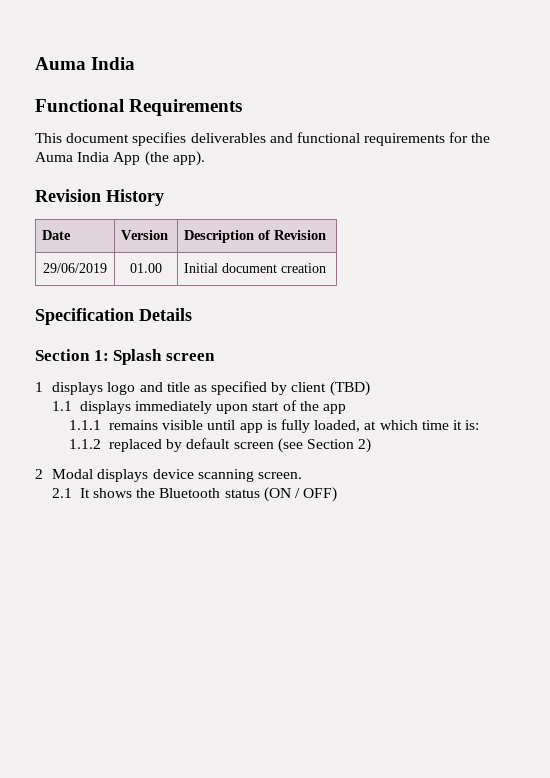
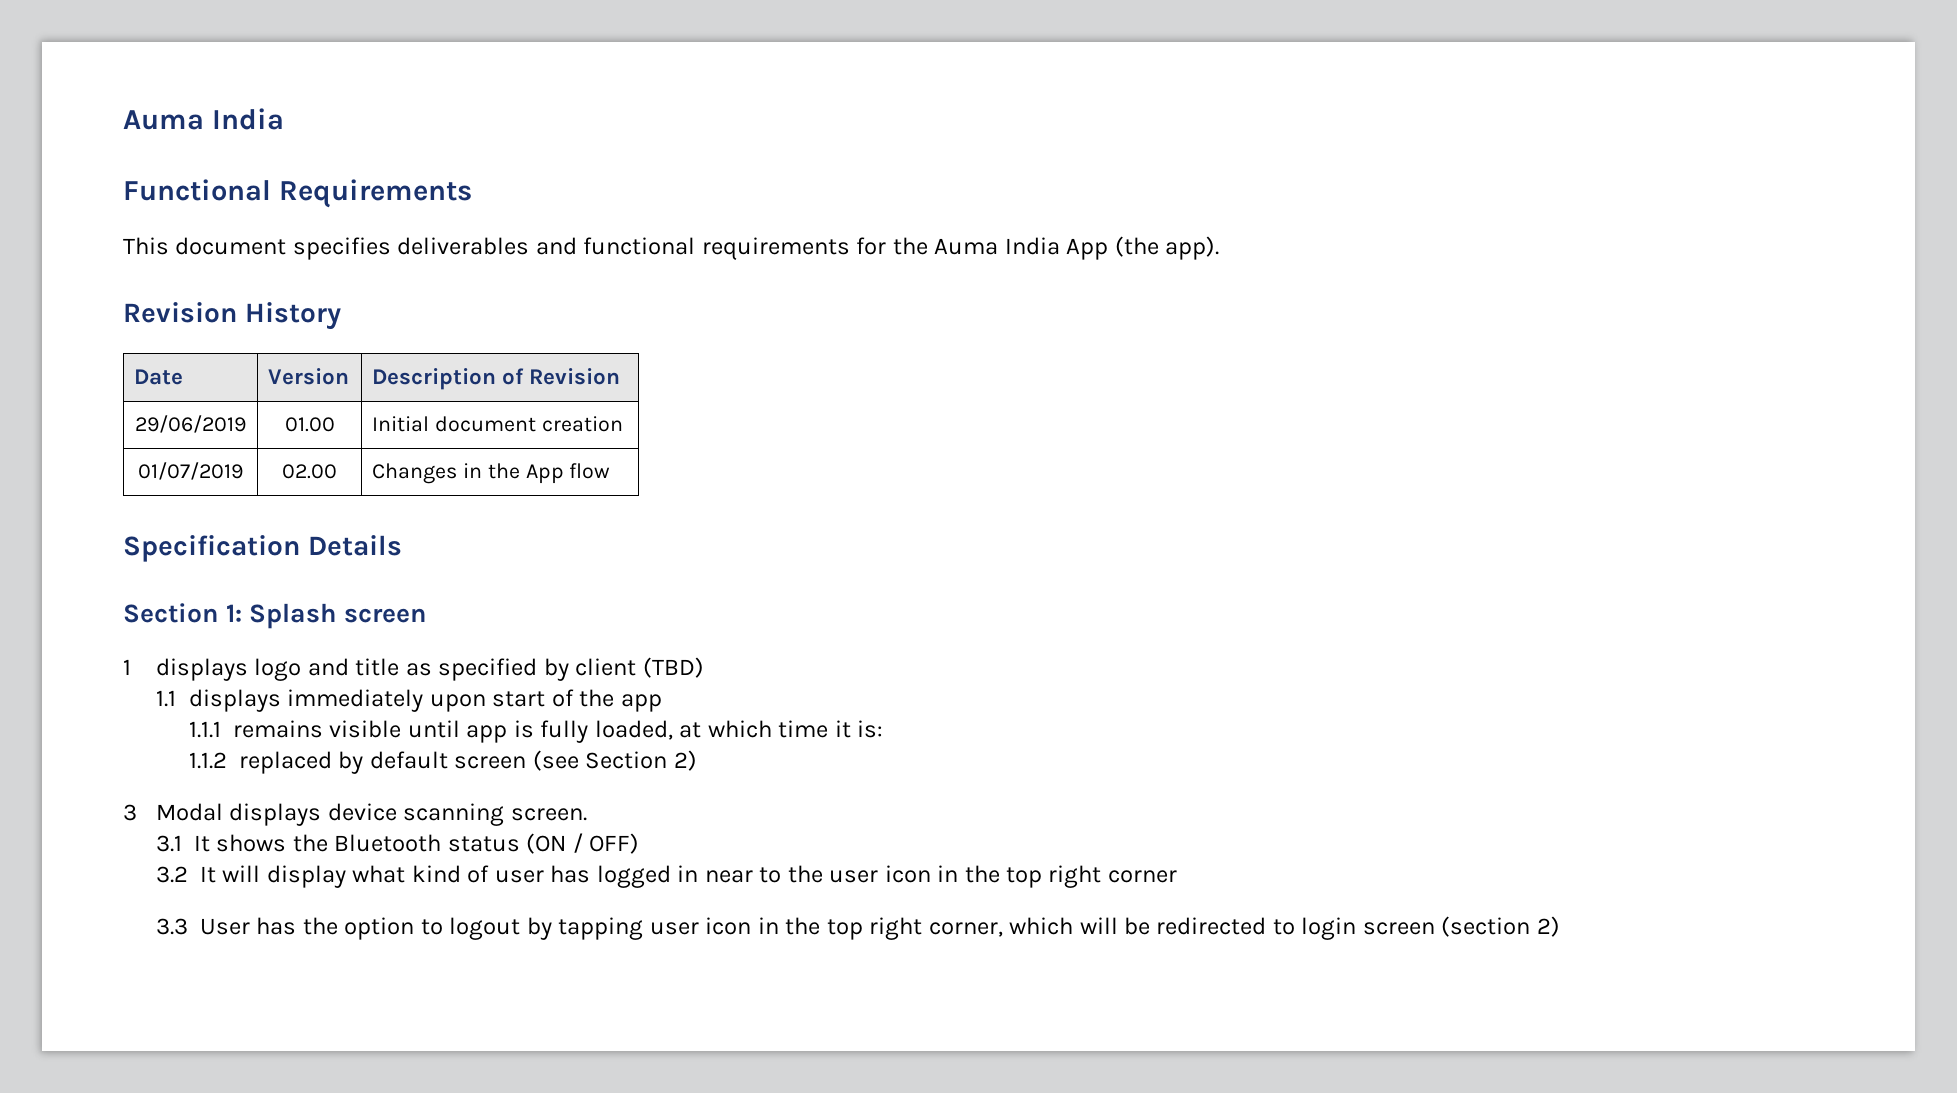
+ 01/07/2019 | 02.00 | Changes in the App flow
- 2 Modal displays device scanning screen.
+ 3 Modal displays device scanning screen.
- 2.1 It shows the Bluetooth status (ON / OFF)
+ 3.1 It shows the Bluetooth status (ON / OFF)
+ 3.2 It will display what kind of user has logged in near to the user icon in the top right corner
+ 3.3 User has the option to logout by tapping user icon in the top right corner, which will be redirected to login screen (section 2)

